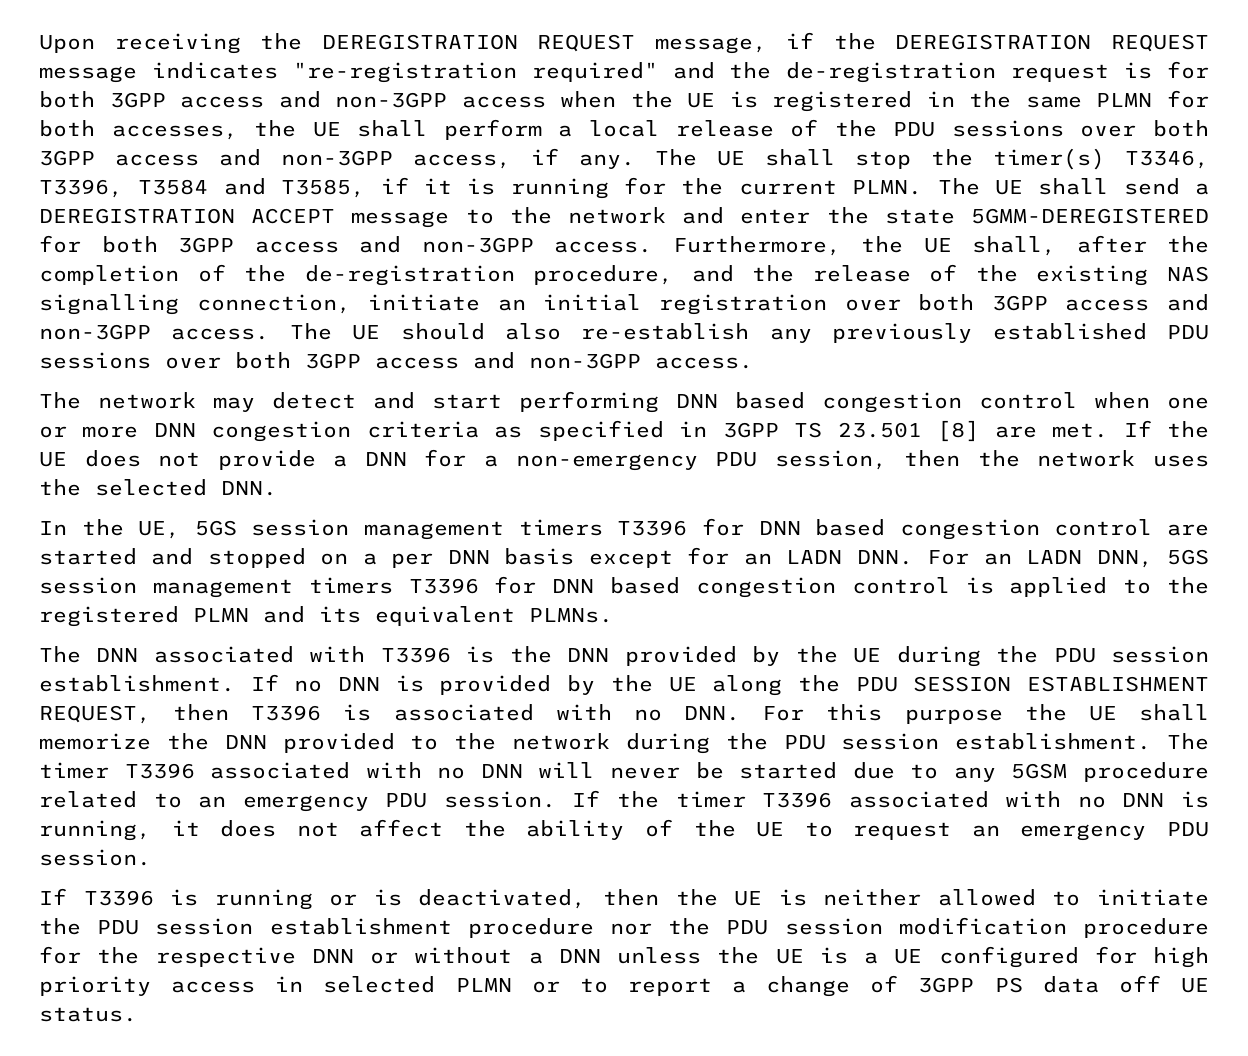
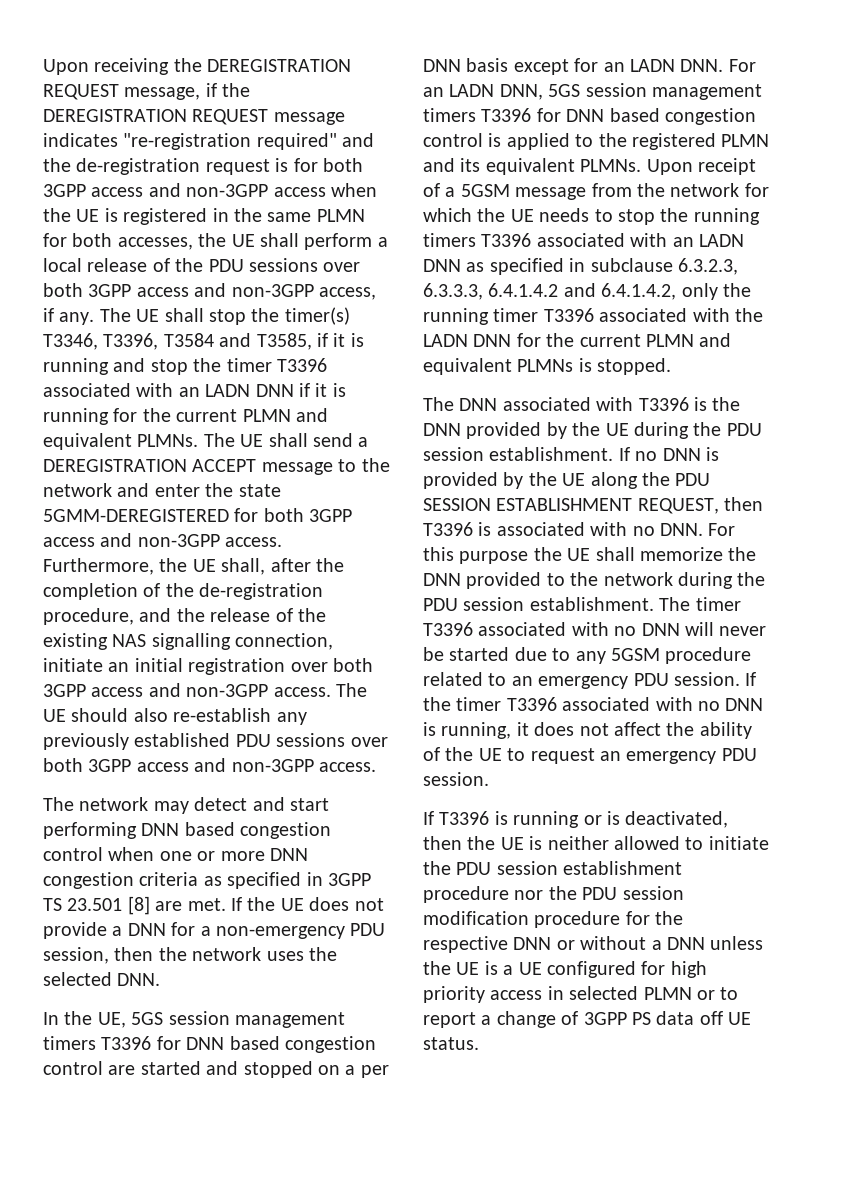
- The UE shall stop the timer(s) T3346, T3396, T3584 and T3585, if it is running for the current PLMN.
+ The UE shall stop the timer(s) T3346, T3396, T3584 and T3585, if it is running and stop the timer T3396 associated with an LADN DNN if it is running for the current PLMN and equivalent PLMNs.
+ Upon receipt of a 5GSM message from the network for which the UE needs to stop the running timers T3396 associated with an LADN DNN as specified in subclause 6.3.2.3, 6.3.3.3, 6.4.1.4.2 and 6.4.1.4.2, only the running timer T3396 associated with the LADN DNN for the current PLMN and equivalent PLMNs is stopped.

